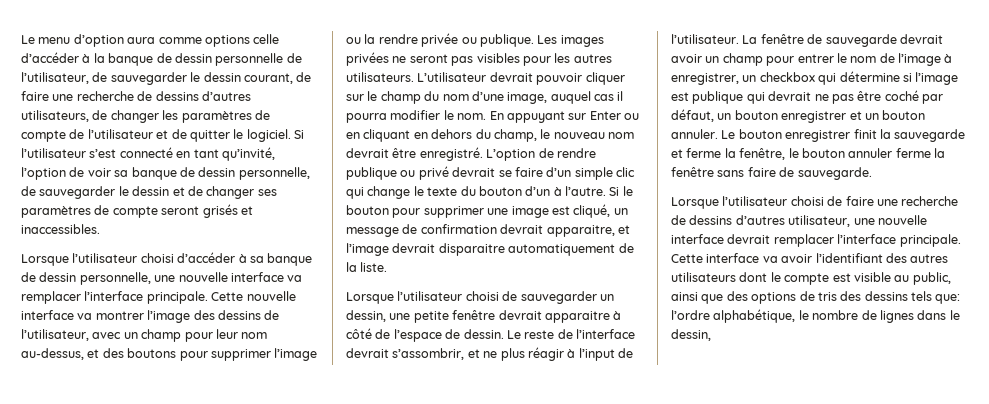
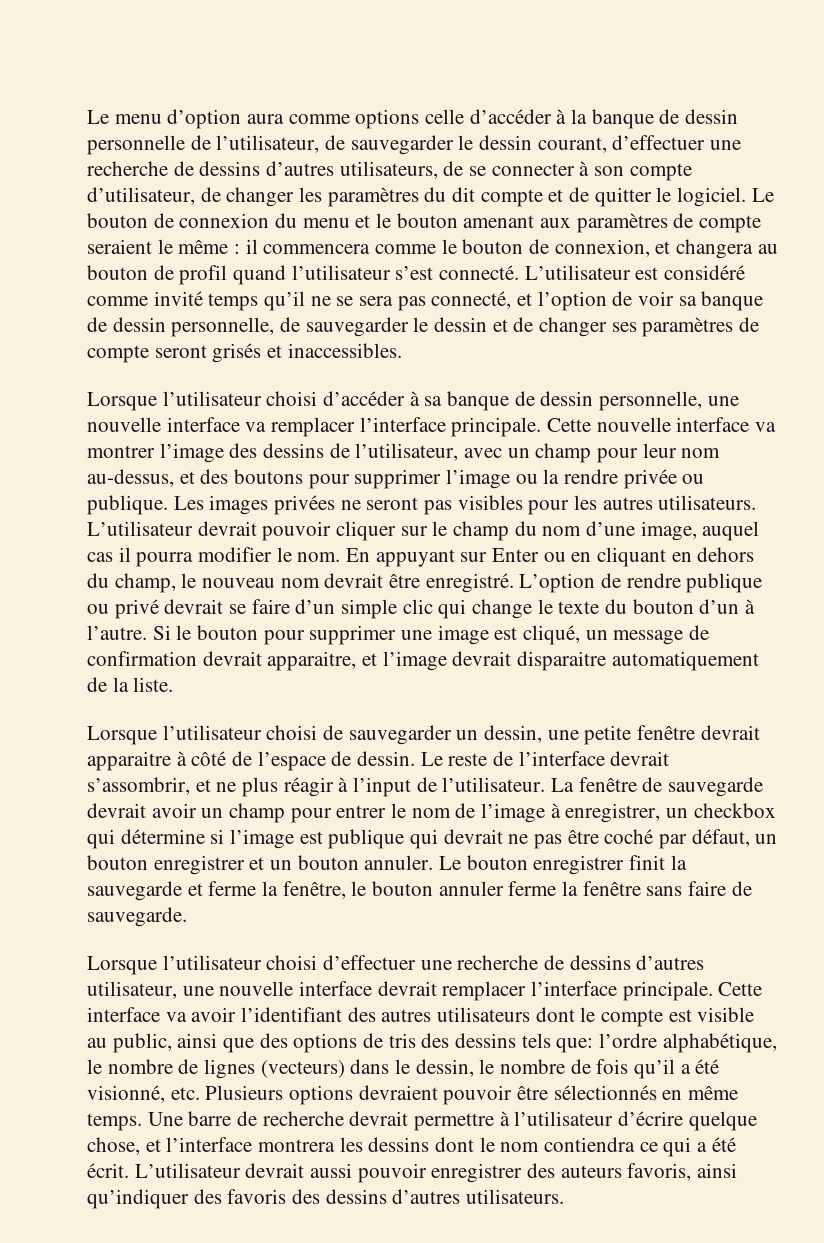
- Le menu d’option aura comme options celle d’accéder à la banque de dessin personnelle de l’utilisateur, de sauvegarder le dessin courant, de faire une recherche de dessins d’autres utilisateurs, de changer les paramètres de compte de l’utilisateur et de quitter le logiciel.
+ Le menu d’option aura comme options celle d’accéder à la banque de dessin personnelle de l’utilisateur, de sauvegarder le dessin courant, d’effectuer une recherche de dessins d’autres utilisateurs, de se connecter à son compte d’utilisateur, de changer les paramètres du dit compte et de quitter le logiciel.
- Si l’utilisateur s’est connecté en tant qu’invité, l’option de voir sa banque de dessin personnelle, de sauvegarder le dessin et de changer ses paramètres de compte seront grisés et inaccessibles.
+ Le bouton de connexion du menu et le bouton amenant aux paramètres de compte seraient le même : il commencera comme le bouton de connexion, et changera au bouton de profil quand l’utilisateur s’est connecté. L’utilisateur est considéré comme invité temps qu’il ne se sera pas connecté, et l’option de voir sa banque de dessin personnelle, de sauvegarder le dessin et de changer ses paramètres de compte seront grisés et inaccessibles.
- Lorsque l’utilisateur choisi de faire une recherche de dessins d’autres utilisateur, une nouvelle interface devrait remplacer l’interface principale.
+ Lorsque l’utilisateur choisi d’effectuer une recherche de dessins d’autres utilisateur, une nouvelle interface devrait remplacer l’interface principale.
- Cette interface va avoir l’identifiant des autres utilisateurs dont le compte est visible au public, ainsi que des options de tris des dessins tels que: l’ordre alphabétique, le nombre de lignes dans le dessin,
+ Cette interface va avoir l’identifiant des autres utilisateurs dont le compte est visible au public, ainsi que des options de tris des dessins tels que: l’ordre alphabétique, le nombre de lignes (vecteurs) dans le dessin, le nombre de fois qu’il a été visionné, etc. Plusieurs options devraient pouvoir être sélectionnés en même temps. Une barre de recherche devrait permettre à l’utilisateur d’écrire quelque chose, et l’interface montrera les dessins dont le nom contiendra ce qui a été écrit. L’utilisateur devrait aussi pouvoir enregistrer des auteurs favoris, ainsi qu’indiquer des favoris des dessins d’autres utilisateurs.

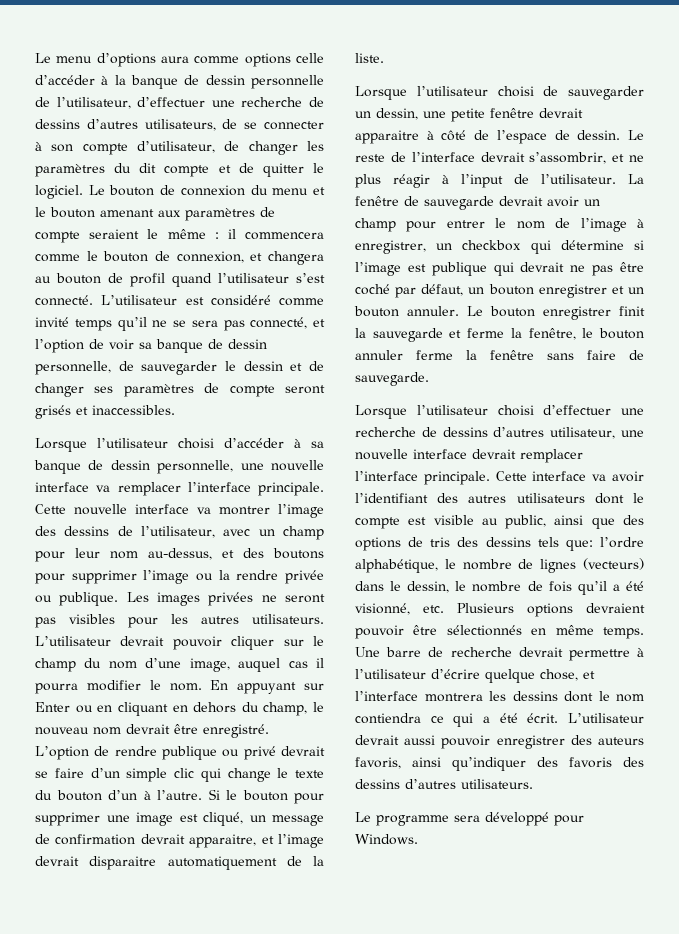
- Le menu d’option aura comme options celle d’accéder à la banque de dessin personnelle de l’utilisateur, de sauvegarder le dessin courant, d’effectuer une recherche de dessins d’autres utilisateurs, de se connecter à son compte d’utilisateur, de changer les paramètres du dit compte et de quitter le logiciel.
+ Le menu d’options aura comme options celle d’accéder à la banque de dessin personnelle de l’utilisateur, d’effectuer une recherche de dessins d’autres utilisateurs, de se connecter à son compte d’utilisateur, de changer les paramètres du dit compte et de quitter le logiciel.
+ Le programme sera développé pour Windows.

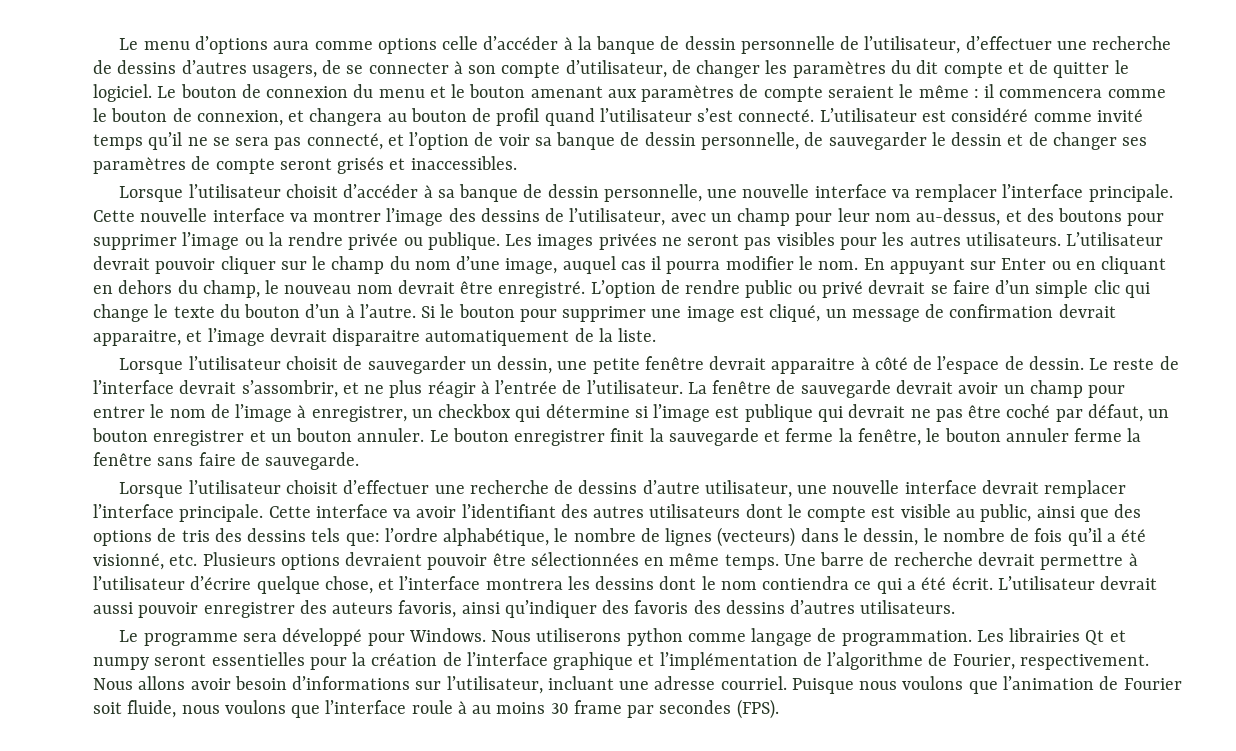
- Le menu d’options aura comme options celle d’accéder à la banque de dessin personnelle de l’utilisateur, d’effectuer une recherche de dessins d’autres utilisateurs, de se connecter à son compte d’utilisateur, de changer les paramètres du dit compte et de quitter le logiciel.
+ Le menu d’options aura comme options celle d’accéder à la banque de dessin personnelle de l’utilisateur, d’effectuer une recherche de dessins d’autres usagers, de se connecter à son compte d’utilisateur, de changer les paramètres du dit compte et de quitter le logiciel.
- Lorsque l’utilisateur choisi d’accéder à sa banque de dessin personnelle, une nouvelle interface va remplacer l’interface principale.
+ Lorsque l’utilisateur choisit d’accéder à sa banque de dessin personnelle, une nouvelle interface va remplacer l’interface principale.
- L’option de rendre publique ou privé devrait se faire d’un simple clic qui change le texte du bouton d’un à l’autre.
+ L’option de rendre public ou privé devrait se faire d’un simple clic qui change le texte du bouton d’un à l’autre.
- Lorsque l’utilisateur choisi de sauvegarder un dessin, une petite fenêtre devrait apparaitre à côté de l’espace de dessin.
+ Lorsque l’utilisateur choisit de sauvegarder un dessin, une petite fenêtre devrait apparaitre à côté de l’espace de dessin.
- Le reste de l’interface devrait s’assombrir, et ne plus réagir à l’input de l’utilisateur.
+ Le reste de l’interface devrait s’assombrir, et ne plus réagir à l’entrée de l’utilisateur.
- Lorsque l’utilisateur choisi d’effectuer une recherche de dessins d’autres utilisateur, une nouvelle interface devrait remplacer l’interface principale.
+ Lorsque l’utilisateur choisit d’effectuer une recherche de dessins d’autre utilisateur, une nouvelle interface devrait remplacer l’interface principale.
- Cette interface va avoir l’identifiant des autres utilisateurs dont le compte est visible au public, ainsi que des options de tris des dessins tels que: l’ordre alphabétique, le nombre de lignes (vecteurs) dans le dessin, le nombre de fois qu’il a été visionné, etc. Plusieurs options devraient pouvoir être sélectionnés en même temps.
+ Cette interface va avoir l’identifiant des autres utilisateurs dont le compte est visible au public, ainsi que des options de tris des dessins tels que: l’ordre alphabétique, le nombre de lignes (vecteurs) dans le dessin, le nombre de fois qu’il a été visionné, etc. Plusieurs options devraient pouvoir être sélectionnées en même temps.
+ Nous utiliserons python comme langage de programmation. Les librairies Qt et numpy seront essentielles pour la création de l’interface graphique et l’implémentation de l’algorithme de Fourier, respectivement. Nous allons avoir besoin d’informations sur l’utilisateur, incluant une adresse courriel. Puisque nous voulons que l’animation de Fourier soit fluide, nous voulons que l’interface roule à au moins 30 frame par secondes (FPS).

